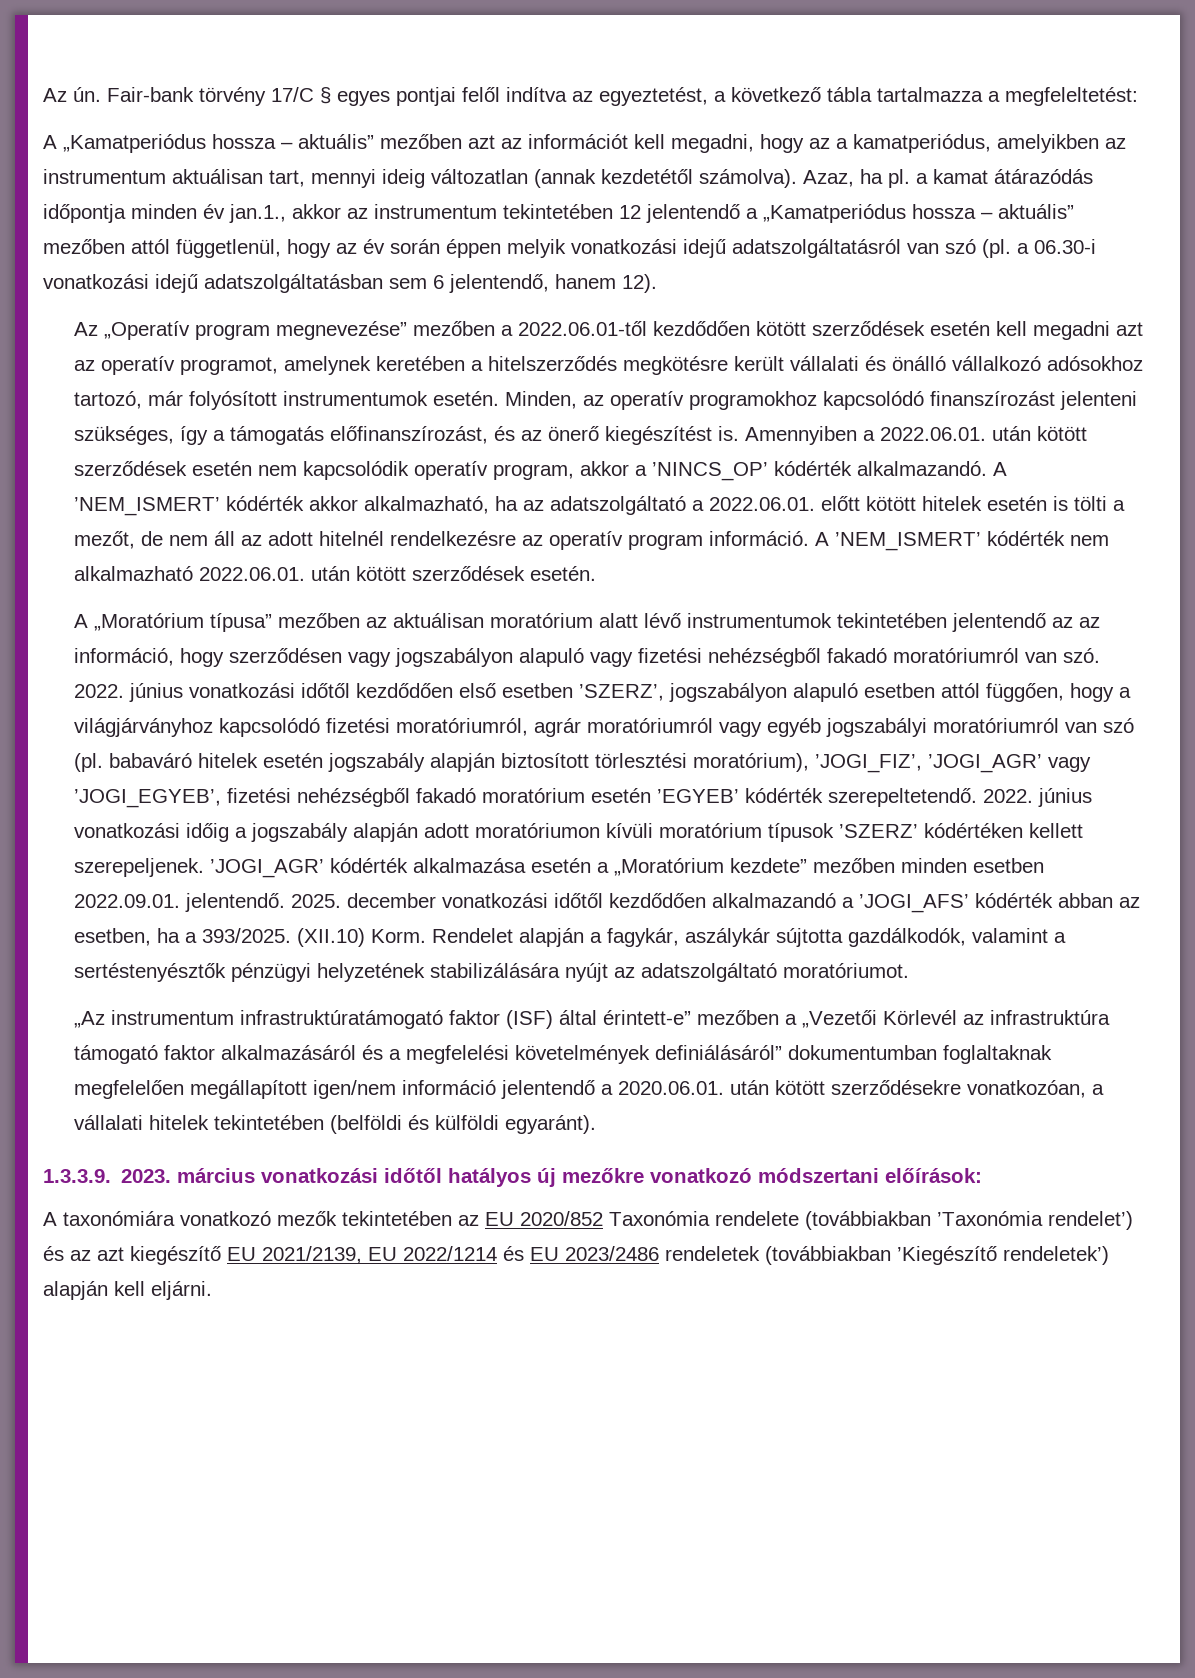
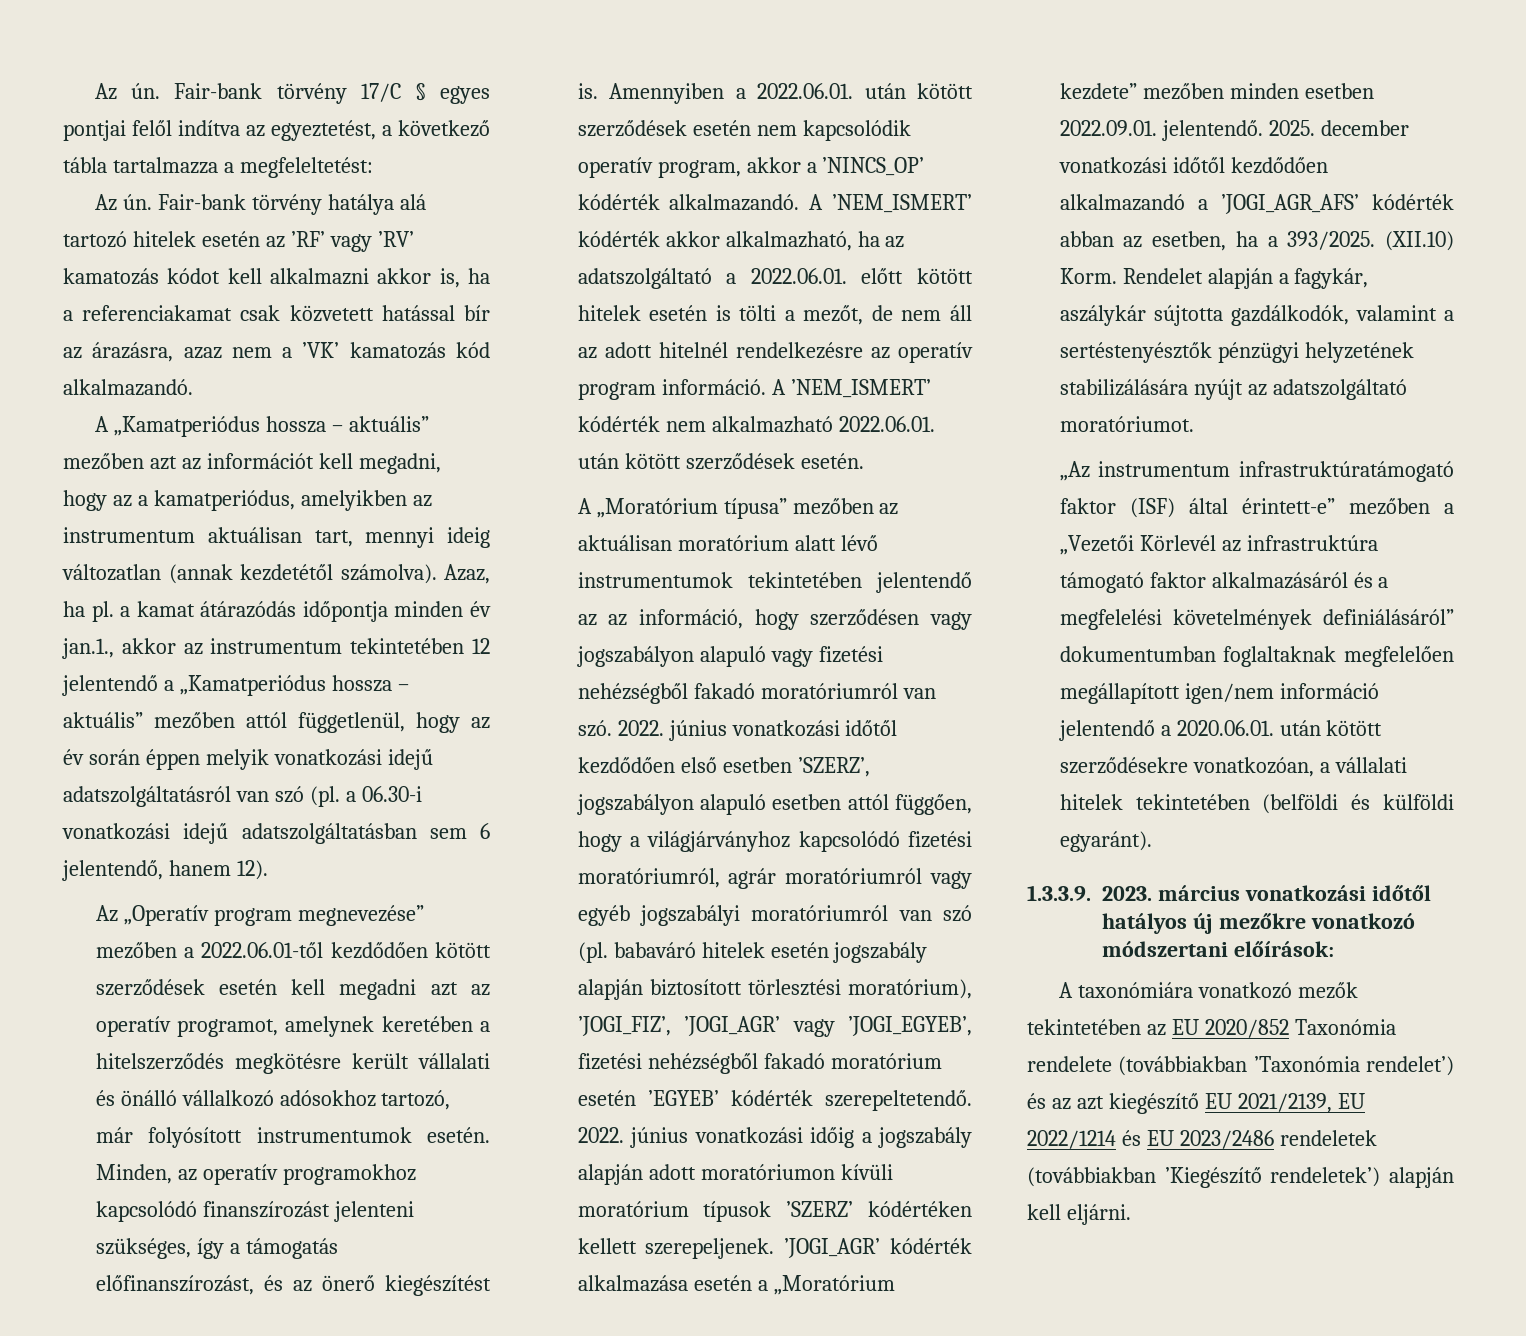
+ Az ún. Fair-bank törvény hatálya alá tartozó hitelek esetén az ’RF’ vagy ’RV’ kamatozás kódot kell alkalmazni akkor is, ha a referenciakamat csak közvetett hatással bír az árazásra, azaz nem a ’VK’ kamatozás kód alkalmazandó.
- 2025. december vonatkozási időtől kezdődően alkalmazandó a ’JOGI_AFS’ kódérték abban az esetben, ha a 393/2025.
+ 2025. december vonatkozási időtől kezdődően alkalmazandó a ’JOGI_AGR_AFS’ kódérték abban az esetben, ha a 393/2025.

